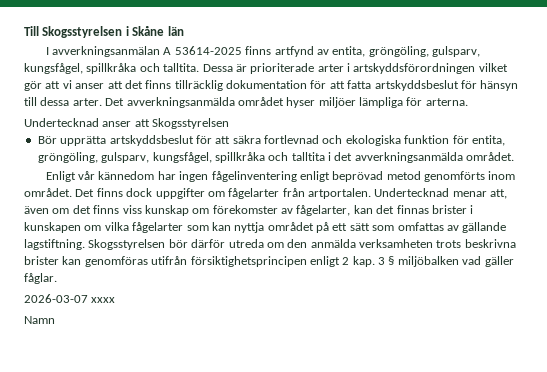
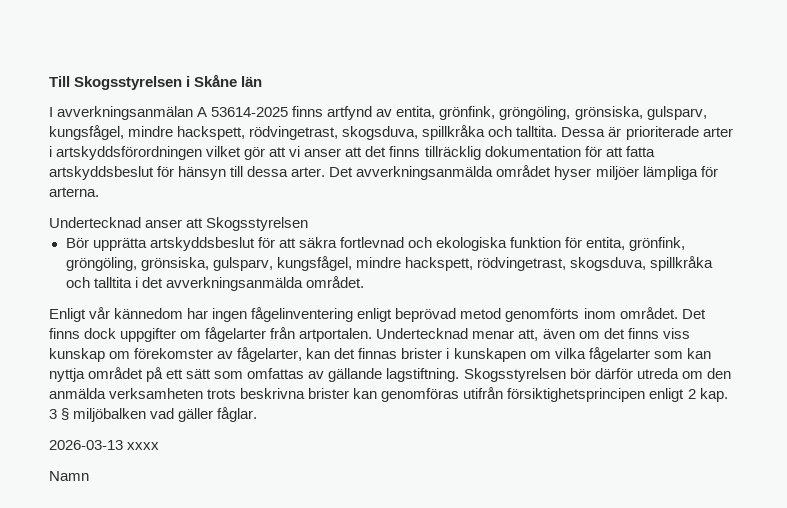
- I avverkningsanmälan A 53614-2025 finns artfynd av entita, gröngöling, gulsparv, kungsfågel, spillkråka och talltita.
+ I avverkningsanmälan A 53614-2025 finns artfynd av entita, grönfink, gröngöling, grönsiska, gulsparv, kungsfågel, mindre hackspett, rödvingetrast, skogsduva, spillkråka och talltita.
- Bör upprätta artskyddsbeslut för att säkra fortlevnad och ekologiska funktion för entita, gröngöling, gulsparv, kungsfågel, spillkråka och talltita i det avverkningsanmälda området.
+ Bör upprätta artskyddsbeslut för att säkra fortlevnad och ekologiska funktion för entita, grönfink, gröngöling, grönsiska, gulsparv, kungsfågel, mindre hackspett, rödvingetrast, skogsduva, spillkråka och talltita i det avverkningsanmälda området.
- 2026-03-07 xxxx
+ 2026-03-13 xxxx

